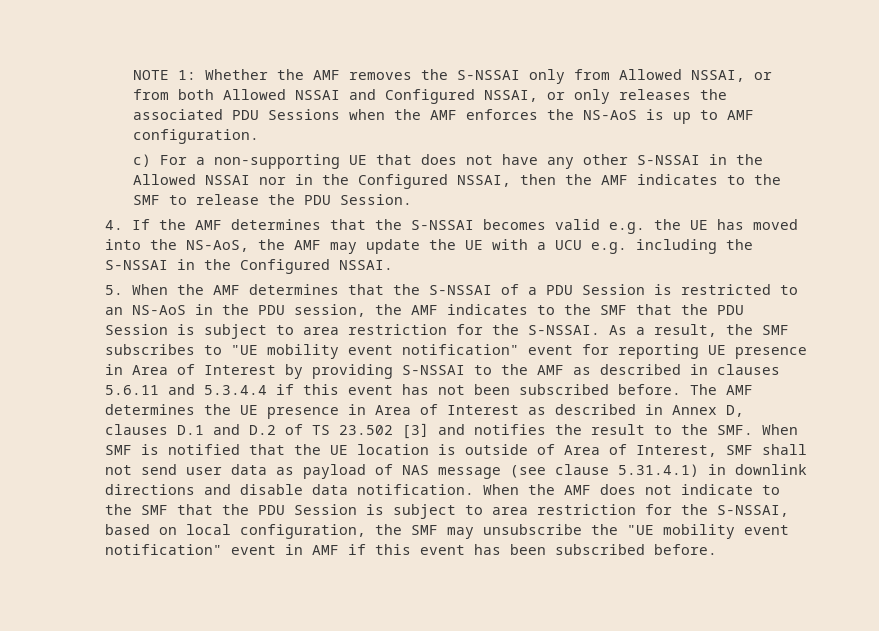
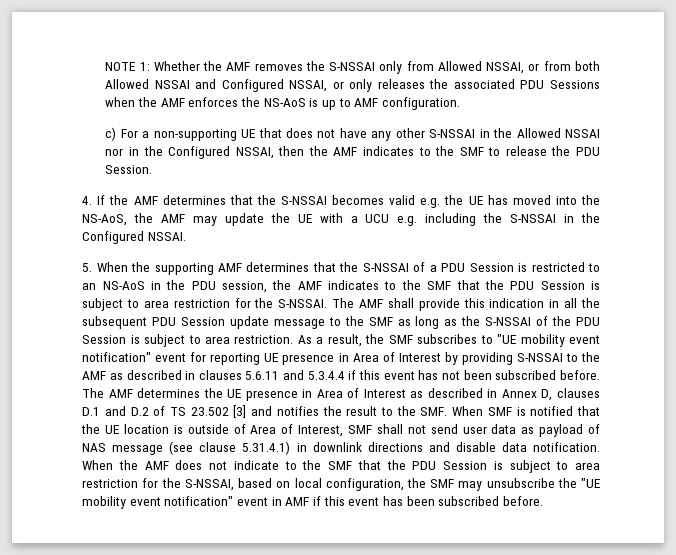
- 5. When the AMF determines that the S-NSSAI of a PDU Session is restricted to an NS-AoS in the PDU session, the AMF indicates to the SMF that the PDU Session is subject to area restriction for the S-NSSAI.
+ 5. When the supporting AMF determines that the S-NSSAI of a PDU Session is restricted to an NS-AoS in the PDU session, the AMF indicates to the SMF that the PDU Session is subject to area restriction for the S-NSSAI.
+ The AMF shall provide this indication in all the subsequent PDU Session update message to the SMF as long as the S-NSSAI of the PDU Session is subject to area restriction.

